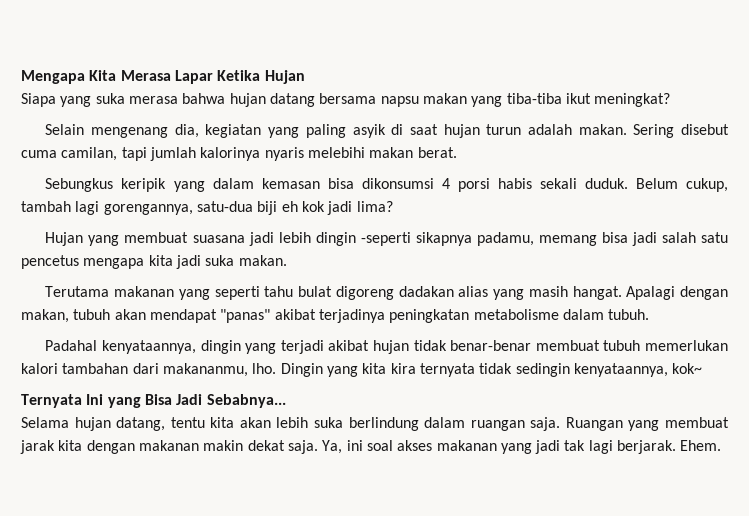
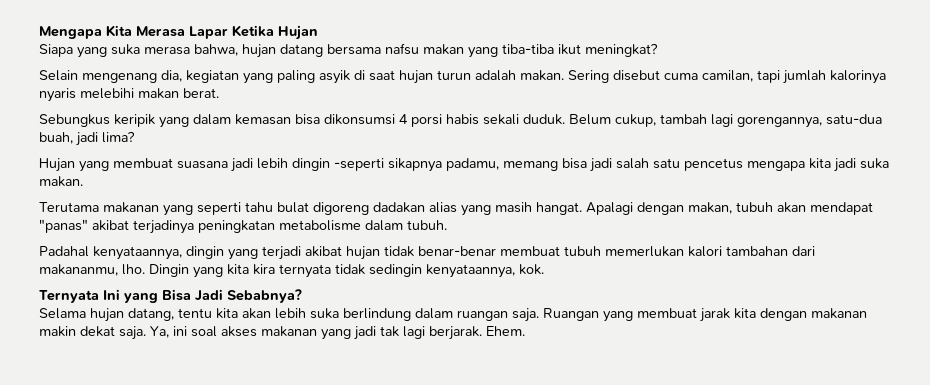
- Siapa yang suka merasa bahwa hujan datang bersama napsu makan yang tiba-tiba ikut meningkat?
+ Siapa yang suka merasa bahwa, hujan datang bersama nafsu makan yang tiba-tiba ikut meningkat?
- Belum cukup, tambah lagi gorengannya, satu-dua biji eh kok jadi lima?
+ Belum cukup, tambah lagi gorengannya, satu-dua buah, jadi lima?
- Dingin yang kita kira ternyata tidak sedingin kenyataannya, kok~
+ Dingin yang kita kira ternyata tidak sedingin kenyataannya, kok.
- Ternyata Ini yang Bisa Jadi Sebabnya...
+ Ternyata Ini yang Bisa Jadi Sebabnya?

